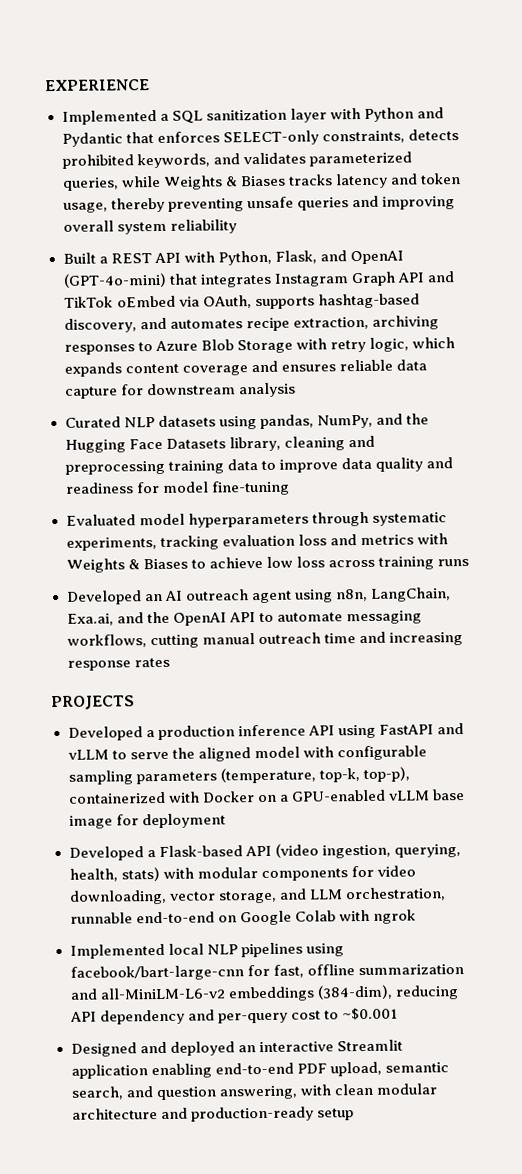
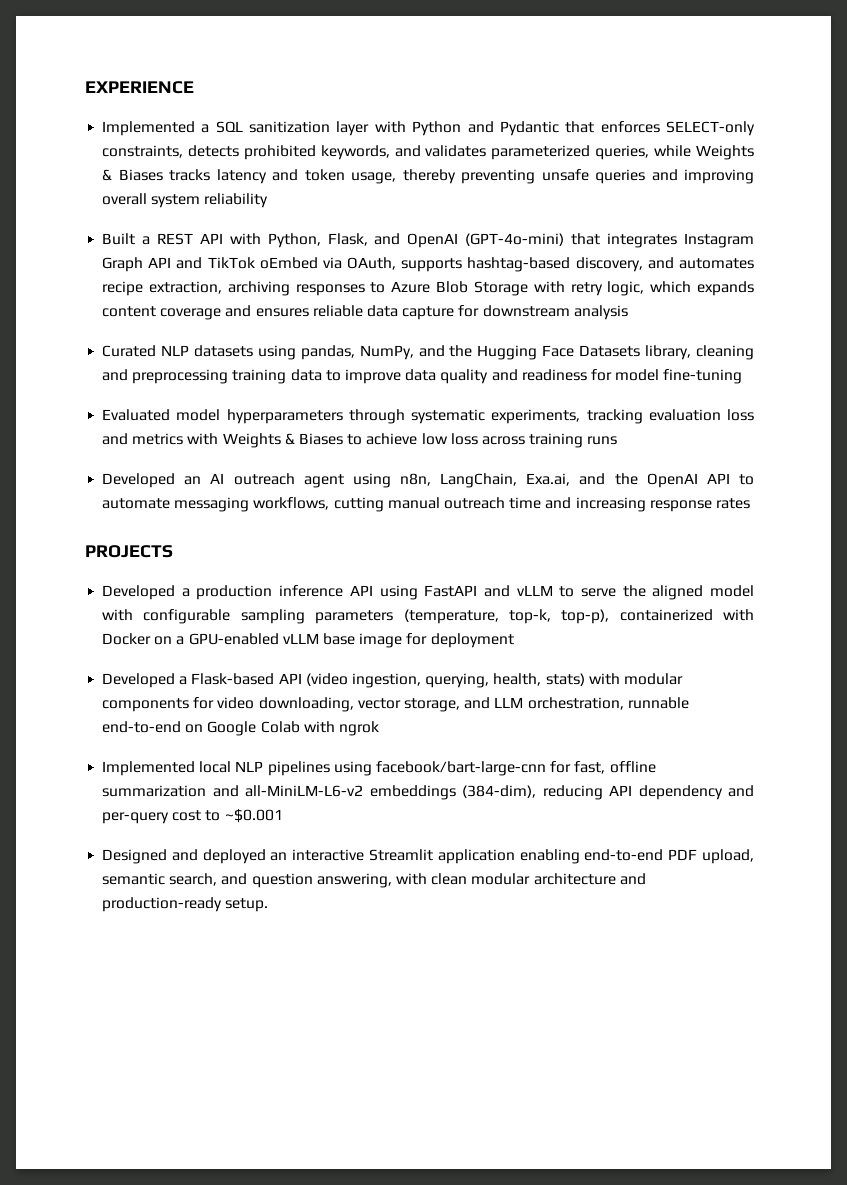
- Designed and deployed an interactive Streamlit application enabling end-to-end PDF upload, semantic search, and question answering, with clean modular architecture and production-ready setup
+ Designed and deployed an interactive Streamlit application enabling end-to-end PDF upload, semantic search, and question answering, with clean modular architecture and production-ready setup.

